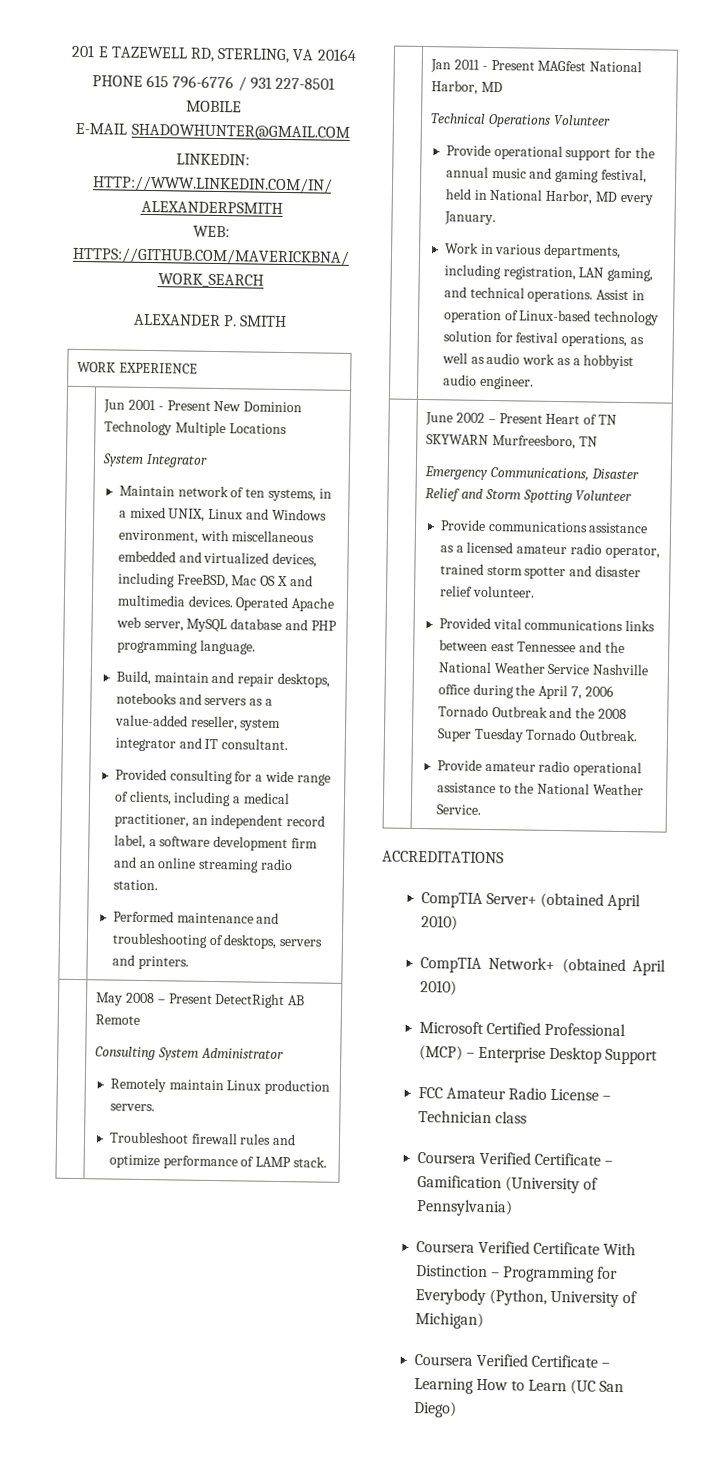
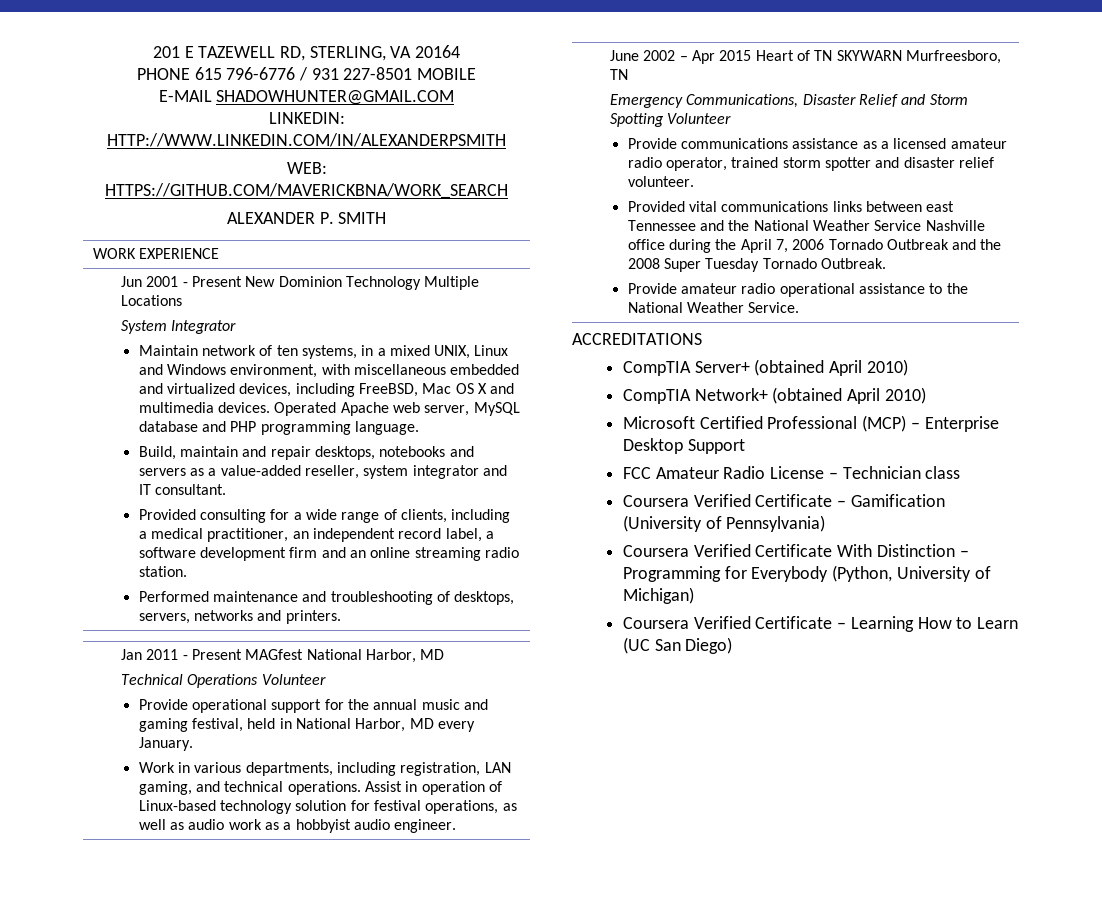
- Performed maintenance and troubleshooting of desktops, servers and printers.
+ Performed maintenance and troubleshooting of desktops, servers, networks and printers.
- | May 2008 – Present DetectRight AB Remote
- Consulting System Administrator
- Remotely maintain Linux production servers.
- Troubleshoot firewall rules and optimize performance of LAMP stack.
- June 2002 – Present Heart of TN SKYWARN Murfreesboro, TN
+ June 2002 – Apr 2015 Heart of TN SKYWARN Murfreesboro, TN

